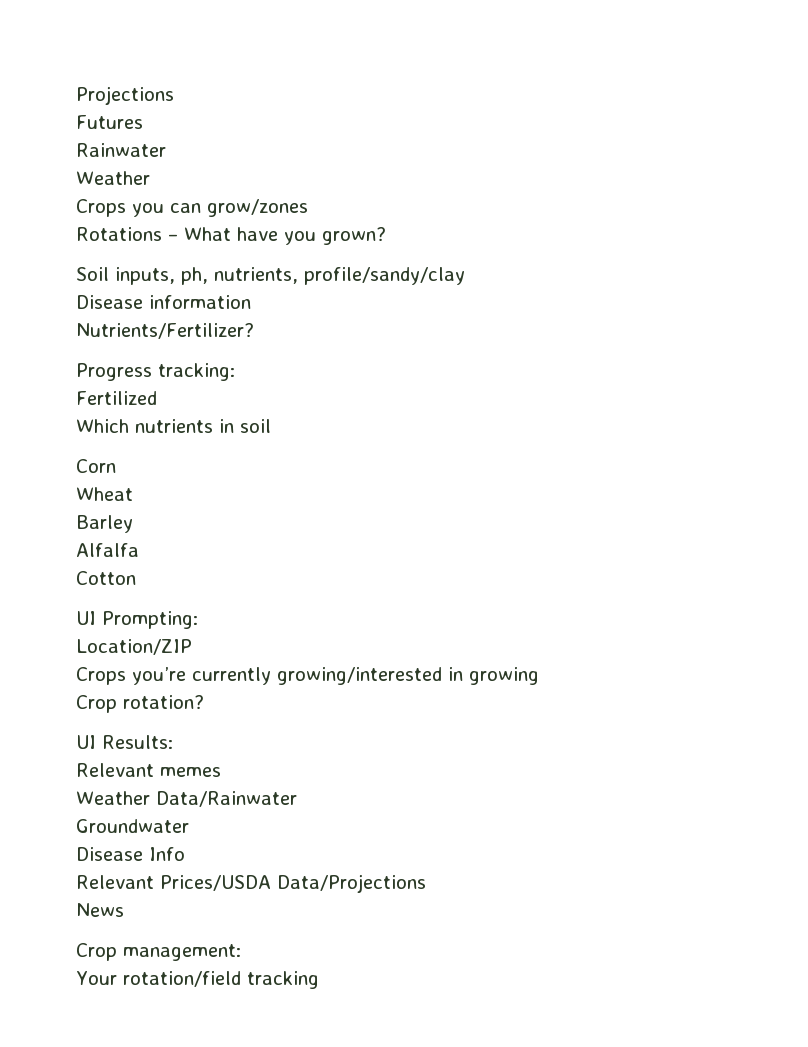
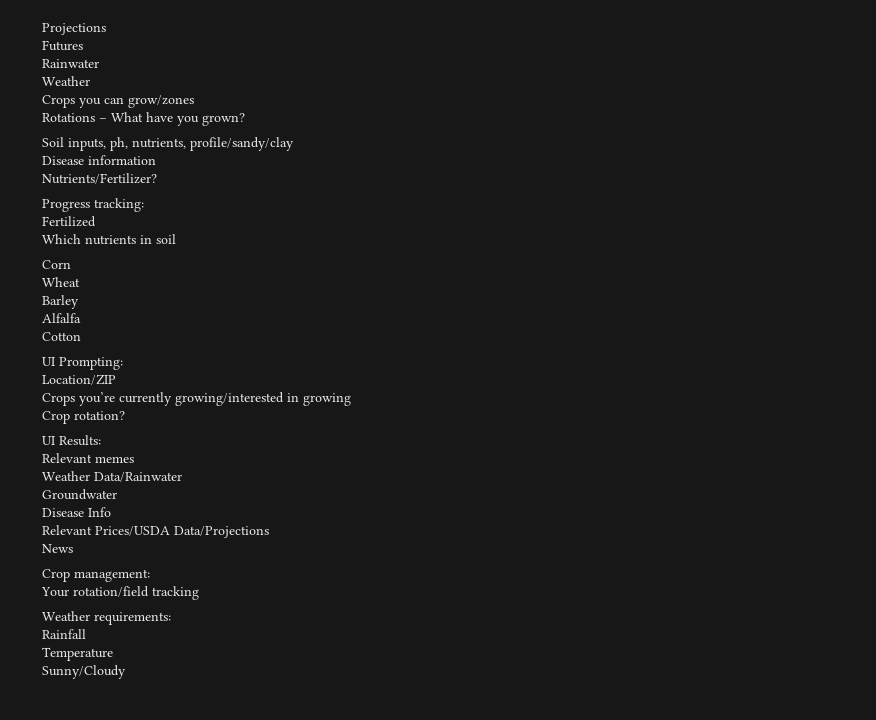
+ Weather requirements:
+ Rainfall
+ Temperature
+ Sunny/Cloudy

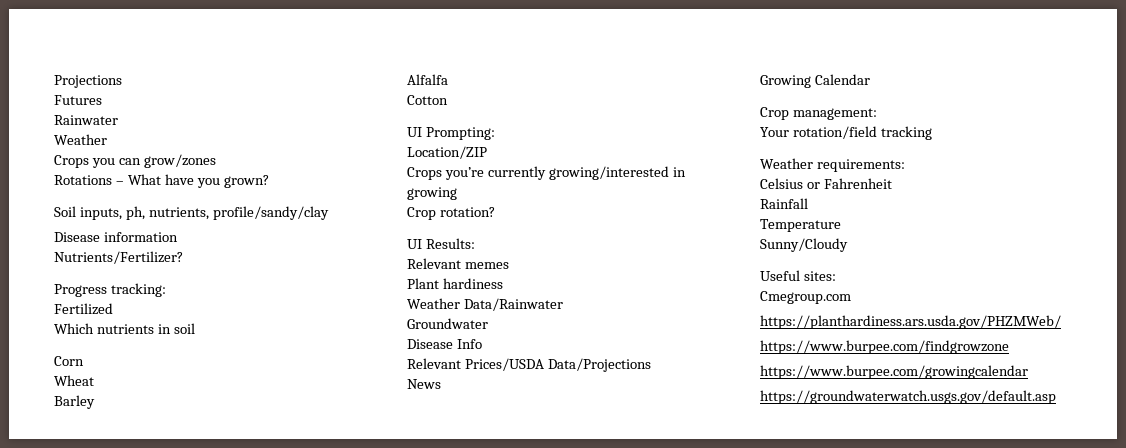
+ Plant hardiness
+ Growing Calendar
+ Celsius or Fahrenheit
+ Useful sites:
+ Cmegroup.com
+ https://planthardiness.ars.usda.gov/PHZMWeb/
+ https://www.burpee.com/findgrowzone
+ https://www.burpee.com/growingcalendar
+ https://groundwaterwatch.usgs.gov/default.asp

